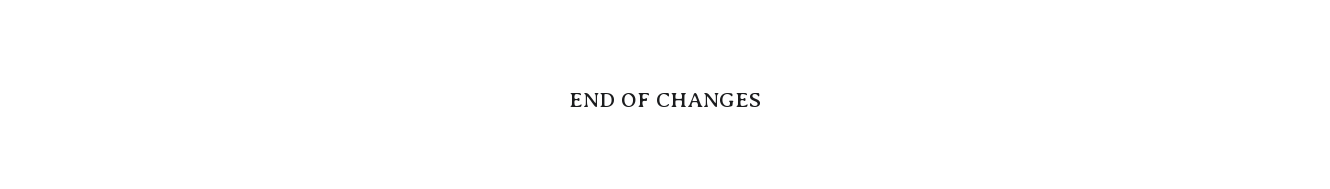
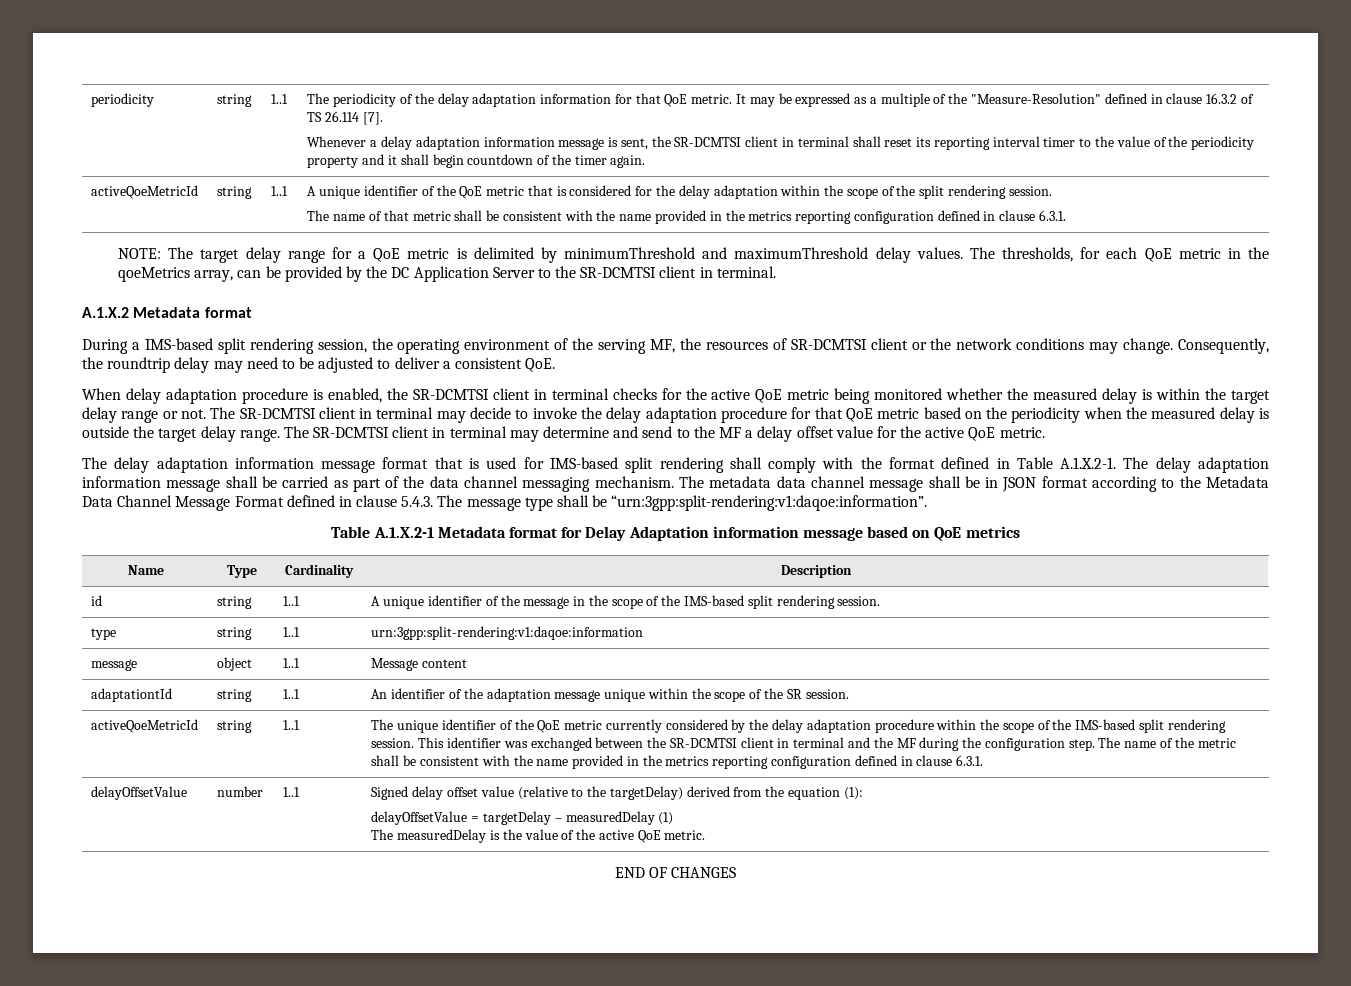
+ periodicity | string | 1..1 | The periodicity of the delay adaptation information for that QoE metric. It may be expressed as a multiple of the "Measure-Resolution" defined in clause 16.3.2 of TS 26.114 [7].
+ Whenever a delay adaptation information message is sent, the SR-DCMTSI client in terminal shall reset its reporting interval timer to the value of the periodicity property and it shall begin countdown of the timer again.
+ activeQoeMetricId | string | 1..1 | A unique identifier of the QoE metric that is considered for the delay adaptation within the scope of the split rendering session.
+ The name of that metric shall be consistent with the name provided in the metrics reporting configuration defined in clause 6.3.1.
+ NOTE: The target delay range for a QoE metric is delimited by minimumThreshold and maximumThreshold delay values. The thresholds, for each QoE metric in the qoeMetrics array, can be provided by the DC Application Server to the SR-DCMTSI client in terminal.
+ A.1.X.2 Metadata format
+ During a IMS-based split rendering session, the operating environment of the serving MF, the resources of SR-DCMTSI client or the network conditions may change. Consequently, the roundtrip delay may need to be adjusted to deliver a consistent QoE.
+ When delay adaptation procedure is enabled, the SR-DCMTSI client in terminal checks for the active QoE metric being monitored whether the measured delay is within the target delay range or not. The SR-DCMTSI client in terminal may decide to invoke the delay adaptation procedure for that QoE metric based on the periodicity when the measured delay is outside the target delay range. The SR-DCMTSI client in terminal may determine and send to the MF a delay offset value for the active QoE metric.
+ The delay adaptation information message format that is used for IMS-based split rendering shall comply with the format defined in Table A.1.X.2-1. The delay adaptation information message shall be carried as part of the data channel messaging mechanism. The metadata data channel message shall be in JSON format according to the Metadata Data Channel Message Format defined in clause 5.4.3. The message type shall be “urn:3gpp:split-rendering:v1:daqoe:information”.
+ Table A.1.X.2-1 Metadata format for Delay Adaptation information message based on QoE metrics
+ Name | Type | Cardinality | Description
+ id | string | 1..1 | A unique identifier of the message in the scope of the IMS-based split rendering session.
+ type | string | 1..1 | urn:3gpp:split-rendering:v1:daqoe:information
+ message | object | 1..1 | Message content
+ adaptationtId | string | 1..1 | An identifier of the adaptation message unique within the scope of the SR session.
+ activeQoeMetricId | string | 1..1 | The unique identifier of the QoE metric currently considered by the delay adaptation procedure within the scope of the IMS-based split rendering session. This identifier was exchanged between the SR-DCMTSI client in terminal and the MF during the configuration step. The name of the metric shall be consistent with the name provided in the metrics reporting configuration defined in clause 6.3.1.
+ delayOffsetValue | number | 1..1 | Signed delay offset value (relative to the targetDelay) derived from the equation (1):
+ delayOffsetValue = targetDelay – measuredDelay (1)
+ The measuredDelay is the value of the active QoE metric.

